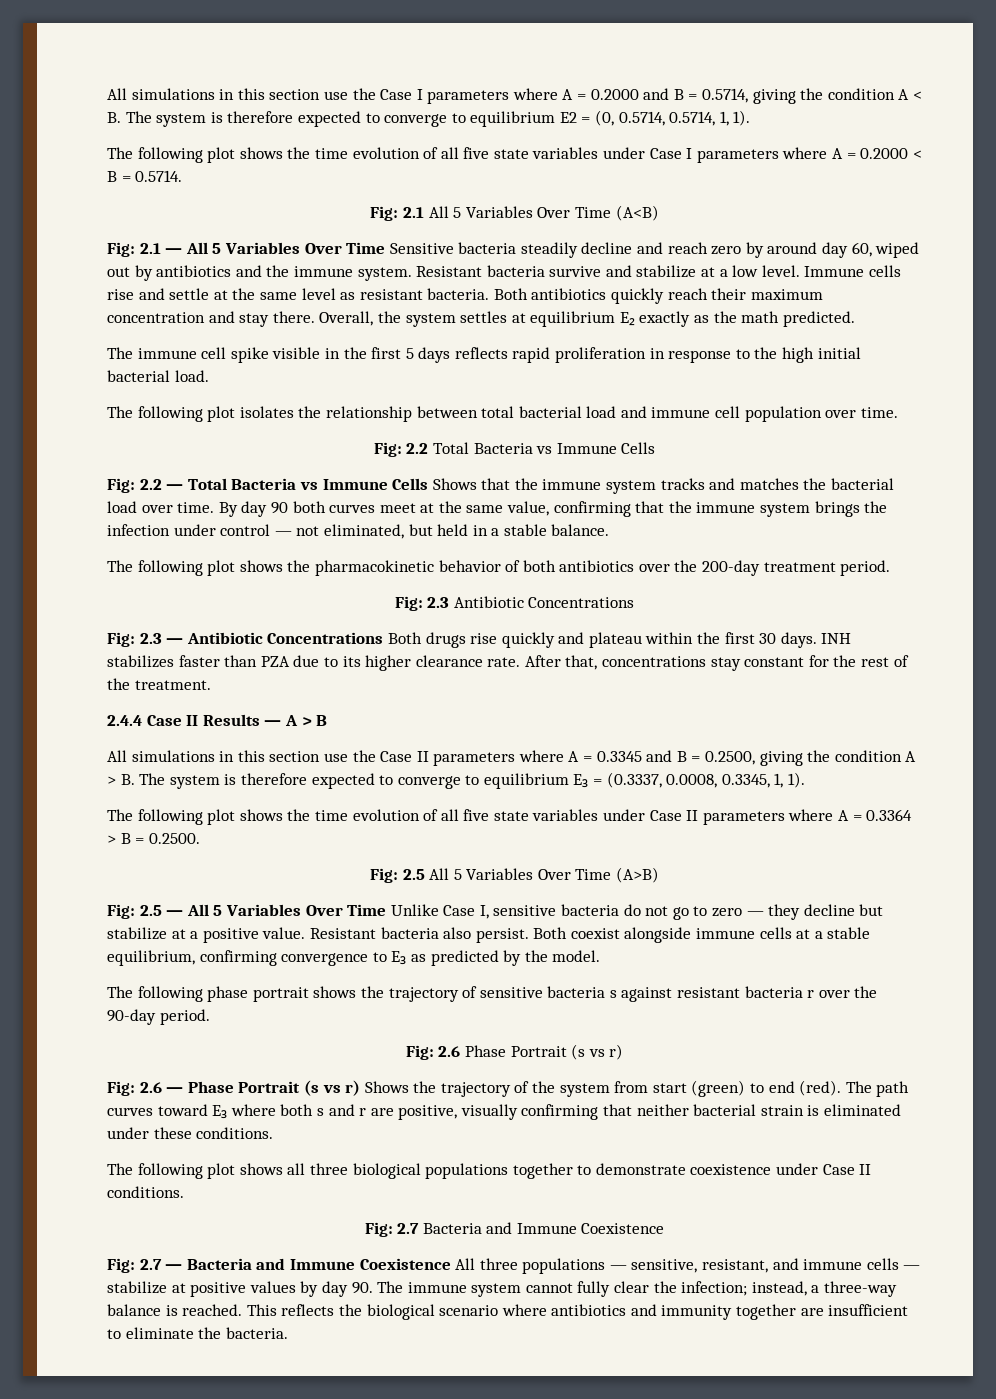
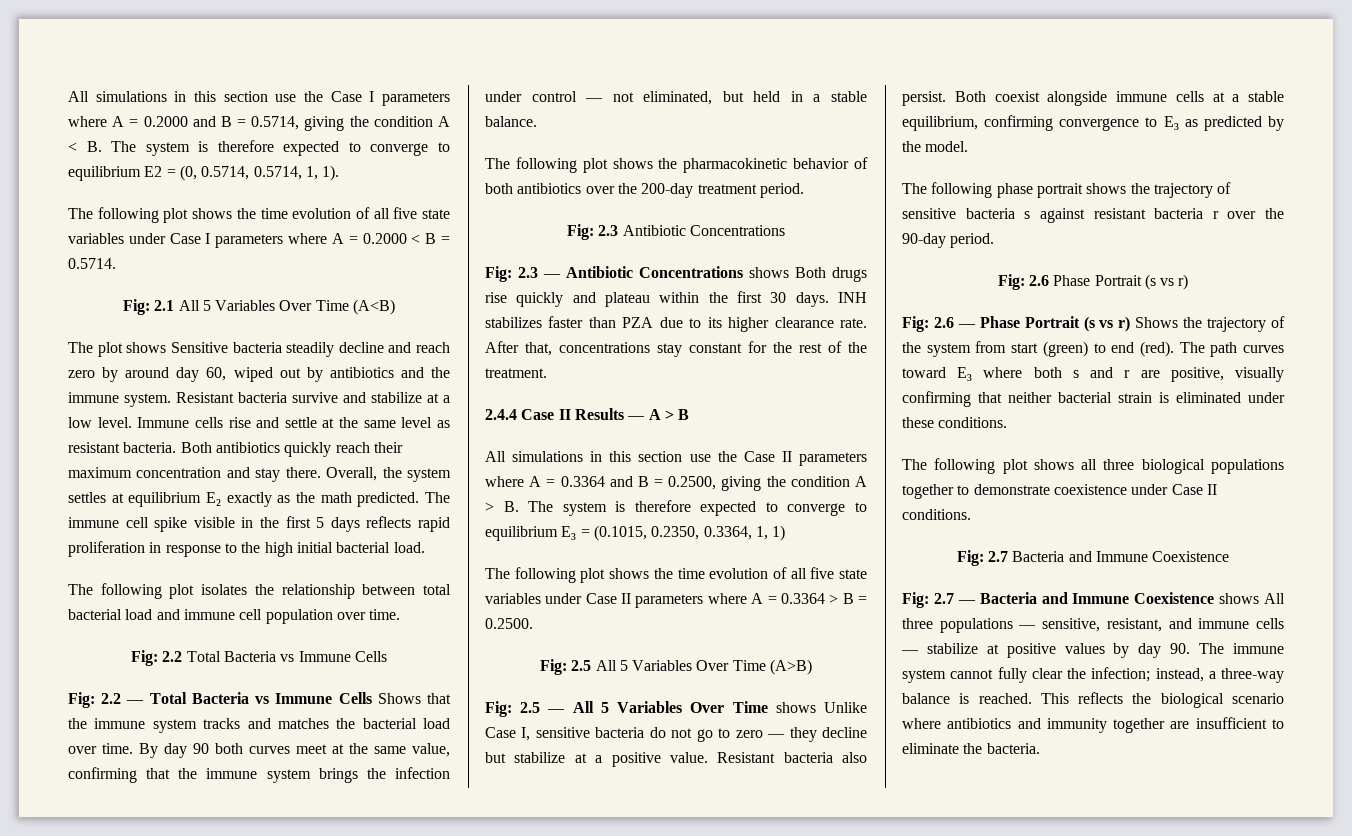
- Fig: 2.1 — All 5 Variables Over Time Sensitive bacteria steadily decline and reach zero by around day 60, wiped out by antibiotics and the immune system.
+ The plot shows Sensitive bacteria steadily decline and reach zero by around day 60, wiped out by antibiotics and the immune system.
- Overall, the system settles at equilibrium E₂ exactly as the math predicted.
- The immune cell spike visible in the first 5 days reflects rapid proliferation in response to the high initial bacterial load.
+ Overall, the system settles at equilibrium E₂ exactly as the math predicted. The immune cell spike visible in the first 5 days reflects rapid proliferation in response to the high initial bacterial load.
- Fig: 2.3 — Antibiotic Concentrations Both drugs rise quickly and plateau within the first 30 days.
+ Fig: 2.3 — Antibiotic Concentrations shows Both drugs rise quickly and plateau within the first 30 days.
- All simulations in this section use the Case II parameters where A = 0.3345 and B = 0.2500, giving the condition A > B. The system is therefore expected to converge to equilibrium E₃ = (0.3337, 0.0008, 0.3345, 1, 1).
+ All simulations in this section use the Case II parameters where A = 0.3364 and B = 0.2500, giving the condition A > B. The system is therefore expected to converge to equilibrium E₃ = (0.1015, 0.2350, 0.3364, 1, 1)
- Fig: 2.5 — All 5 Variables Over Time Unlike Case I, sensitive bacteria do not go to zero — they decline but stabilize at a positive value.
+ Fig: 2.5 — All 5 Variables Over Time shows Unlike Case I, sensitive bacteria do not go to zero — they decline but stabilize at a positive value.
- Fig: 2.7 — Bacteria and Immune Coexistence All three populations — sensitive, resistant, and immune cells — stabilize at positive values by day 90. The immune system cannot fully clear the infection; instead, a three-way balance is reached.
+ Fig: 2.7 — Bacteria and Immune Coexistence shows All three populations — sensitive, resistant, and immune cells — stabilize at positive values by day 90. The immune system cannot fully clear the infection; instead, a three-way balance is reached.

